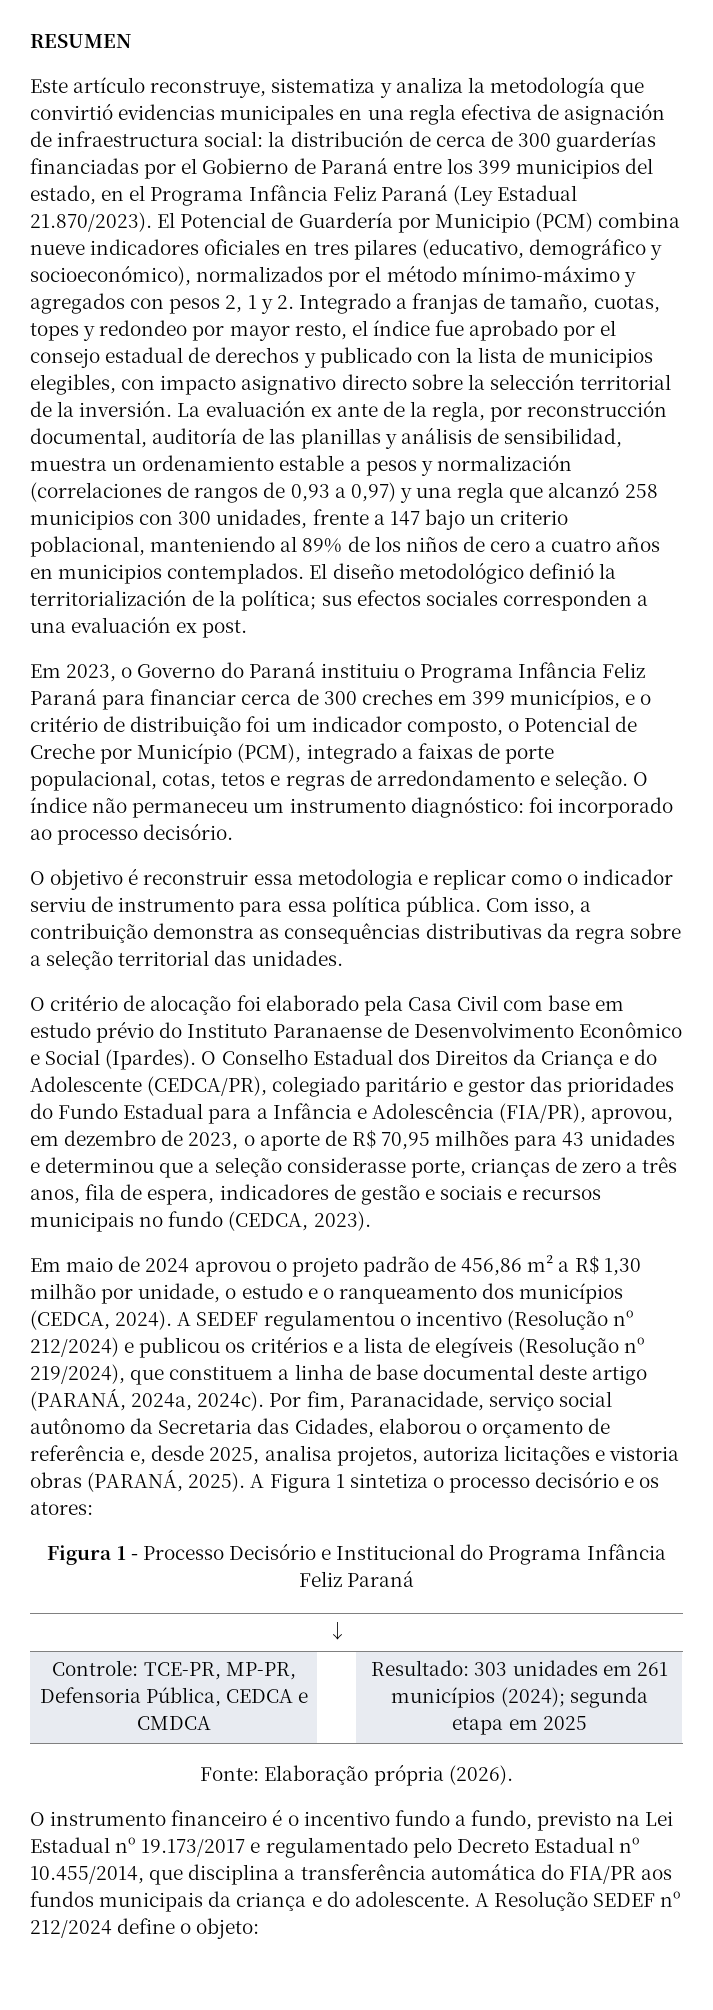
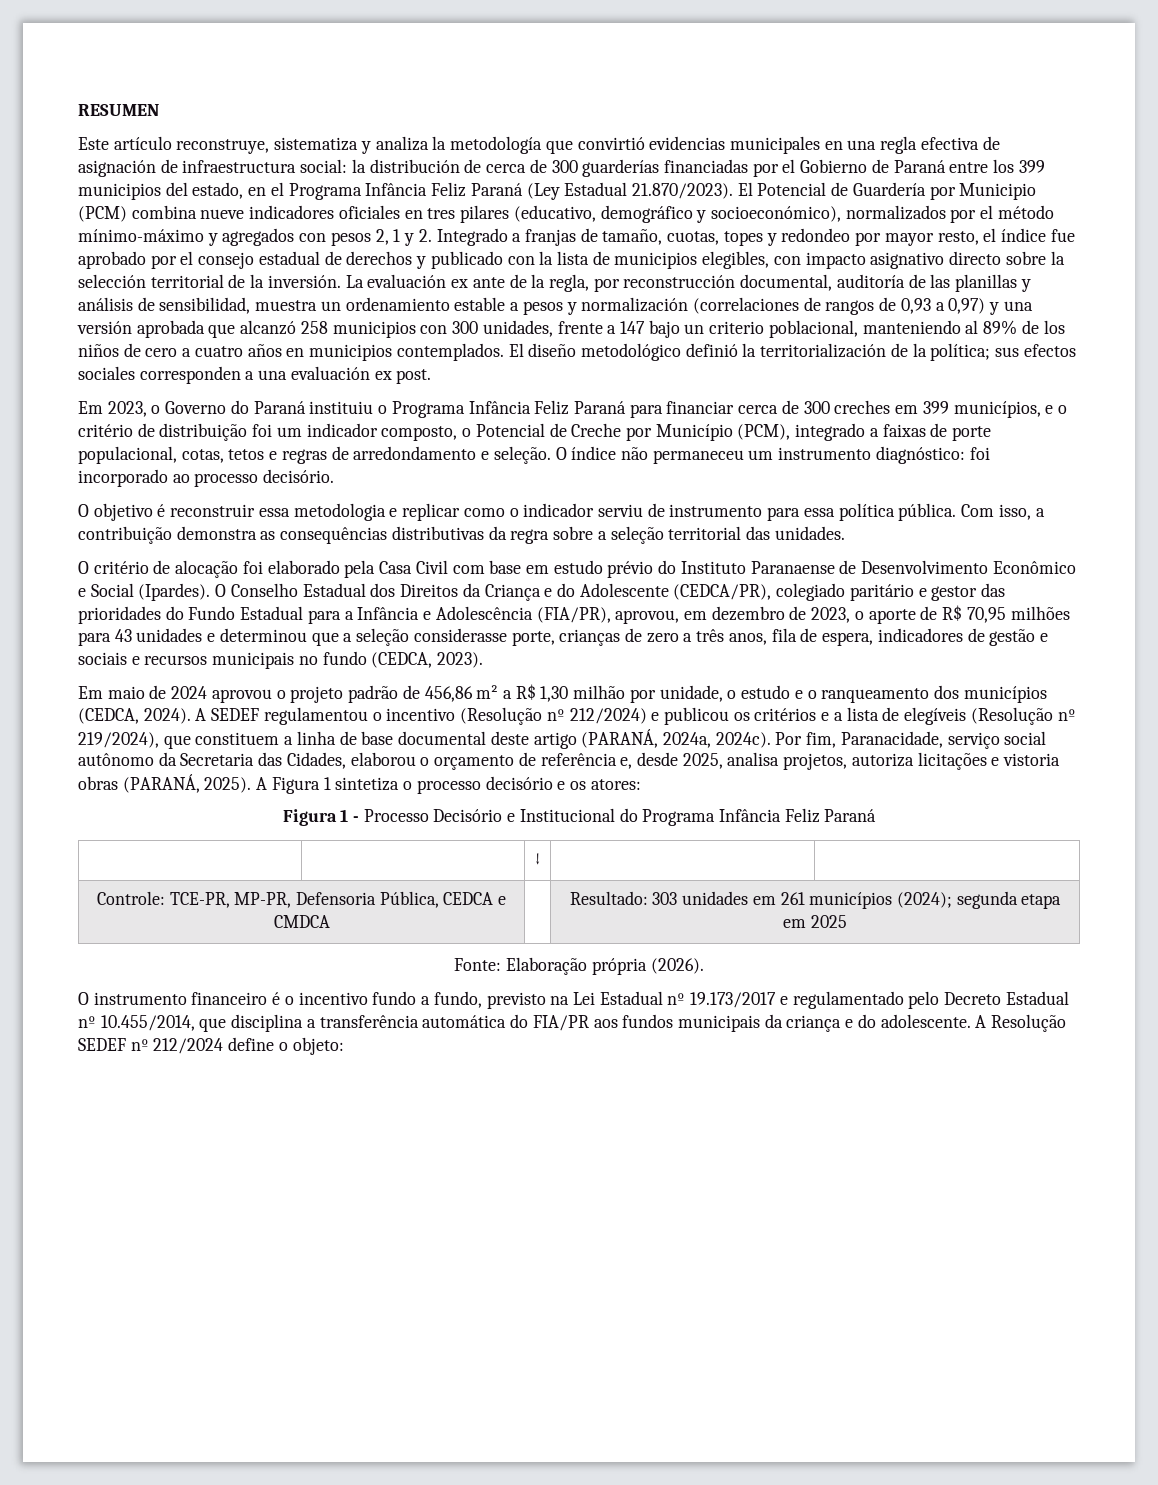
- La evaluación ex ante de la regla, por reconstrucción documental, auditoría de las planillas y análisis de sensibilidad, muestra un ordenamiento estable a pesos y normalización (correlaciones de rangos de 0,93 a 0,97) y una regla que alcanzó 258 municipios con 300 unidades, frente a 147 bajo un criterio poblacional, manteniendo al 89% de los niños de cero a cuatro años en municipios contemplados.
+ La evaluación ex ante de la regla, por reconstrucción documental, auditoría de las planillas y análisis de sensibilidad, muestra un ordenamiento estable a pesos y normalización (correlaciones de rangos de 0,93 a 0,97) y una versión aprobada que alcanzó 258 municipios con 300 unidades, frente a 147 bajo un criterio poblacional, manteniendo al 89% de los niños de cero a cuatro años en municipios contemplados.

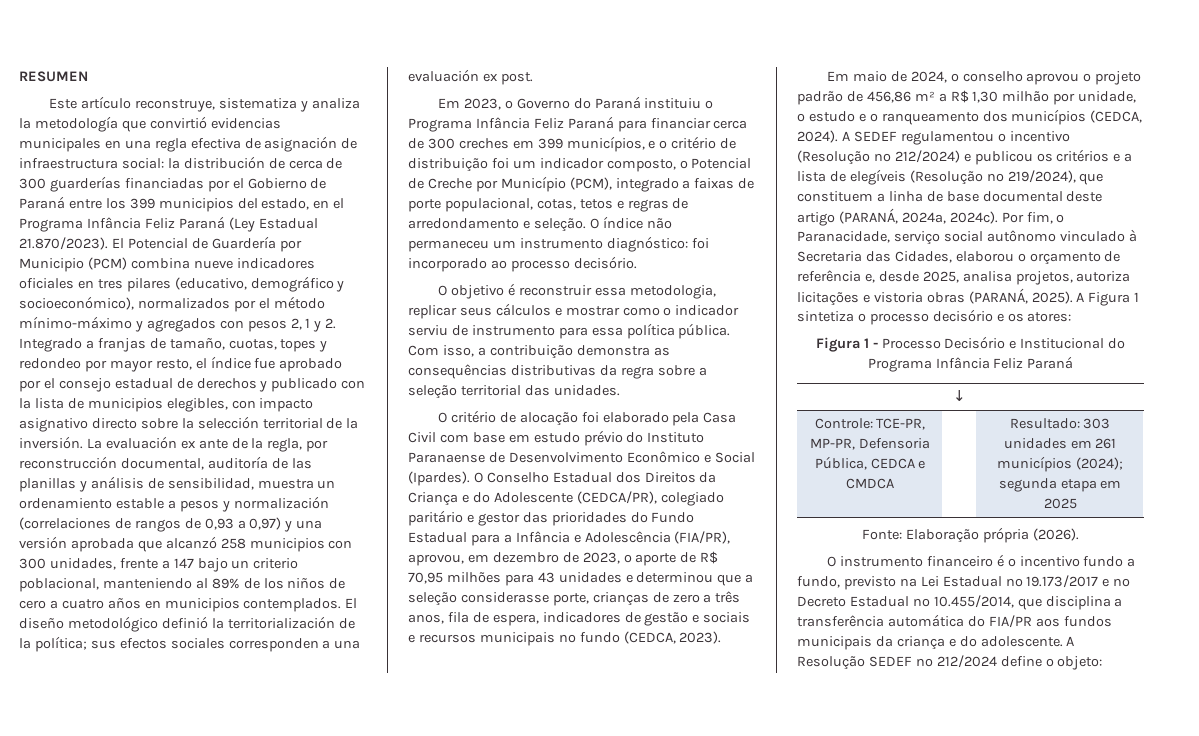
- O objetivo é reconstruir essa metodologia e replicar como o indicador serviu de instrumento para essa política pública.
+ O objetivo é reconstruir essa metodologia, replicar seus cálculos e mostrar como o indicador serviu de instrumento para essa política pública.
- Em maio de 2024 aprovou o projeto padrão de 456,86 m² a R$ 1,30 milhão por unidade, o estudo e o ranqueamento dos municípios (CEDCA, 2024).
+ Em maio de 2024, o conselho aprovou o projeto padrão de 456,86 m² a R$ 1,30 milhão por unidade, o estudo e o ranqueamento dos municípios (CEDCA, 2024).
- Por fim, Paranacidade, serviço social autônomo da Secretaria das Cidades, elaborou o orçamento de referência e, desde 2025, analisa projetos, autoriza licitações e vistoria obras (PARANÁ, 2025).
+ Por fim, o Paranacidade, serviço social autônomo vinculado à Secretaria das Cidades, elaborou o orçamento de referência e, desde 2025, analisa projetos, autoriza licitações e vistoria obras (PARANÁ, 2025).
- O instrumento financeiro é o incentivo fundo a fundo, previsto na Lei Estadual nº 19.173/2017 e regulamentado pelo Decreto Estadual nº 10.455/2014, que disciplina a transferência automática do FIA/PR aos fundos municipais da criança e do adolescente.
+ O instrumento financeiro é o incentivo fundo a fundo, previsto na Lei Estadual nº 19.173/2017 e no Decreto Estadual nº 10.455/2014, que disciplina a transferência automática do FIA/PR aos fundos municipais da criança e do adolescente.

